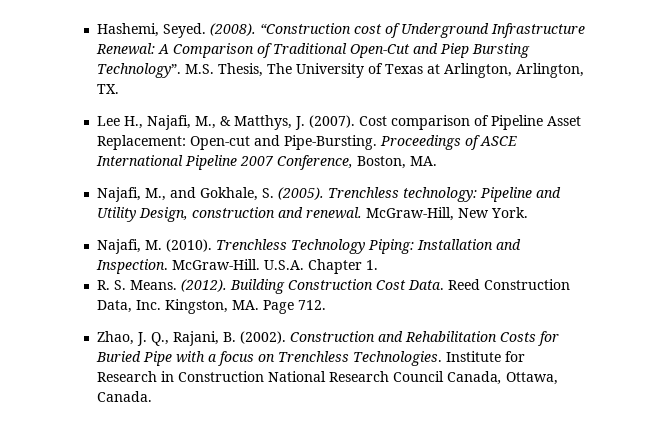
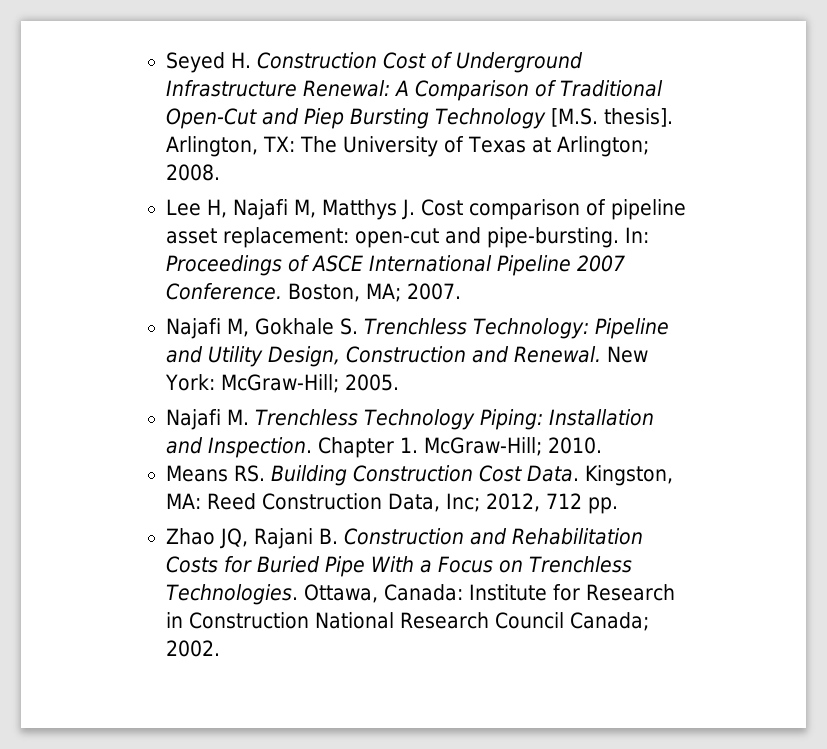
- Hashemi, Seyed. (2008). “Construction cost of Underground Infrastructure Renewal: A Comparison of Traditional Open-Cut and Piep Bursting Technology”. M.S. Thesis, The University of Texas at Arlington, Arlington, TX.
- Lee H., Najafi, M., & Matthys, J. (2007). Cost comparison of Pipeline Asset Replacement: Open-cut and Pipe-Bursting. Proceedings of ASCE International Pipeline 2007 Conference, Boston, MA.
- Najafi, M., and Gokhale, S. (2005). Trenchless technology: Pipeline and Utility Design, construction and renewal. McGraw-Hill, New York.
- Najafi, M. (2010). Trenchless Technology Piping: Installation and Inspection.
+ Seyed H. Construction Cost of Underground Infrastructure Renewal: A Comparison of Traditional Open-Cut and Piep Bursting Technology [M.S. thesis]. Arlington, TX: The University of Texas at Arlington; 2008.
+ Lee H, Najafi M, Matthys J. Cost comparison of pipeline asset replacement: open-cut and pipe-bursting. In: Proceedings of ASCE International Pipeline 2007 Conference. Boston, MA; 2007.
+ Najafi M, Gokhale S. Trenchless Technology: Pipeline and Utility Design, Construction and Renewal. New York: McGraw-Hill; 2005.
+ Najafi M. Trenchless Technology Piping: Installation and Inspection.
- McGraw-Hill. U.S.A. Chapter 1.
- R. S. Means. (2012). Building Construction Cost Data.
+ Chapter 1. McGraw-Hill; 2010.
+ Means RS. Building Construction Cost Data.
- Reed Construction Data, Inc. Kingston, MA. Page 712.
- Zhao, J. Q., Rajani, B. (2002). Construction and Rehabilitation Costs for Buried Pipe with a focus on Trenchless Technologies.
+ Kingston, MA: Reed Construction Data, Inc; 2012, 712 pp.
+ Zhao JQ, Rajani B. Construction and Rehabilitation Costs for Buried Pipe With a Focus on Trenchless Technologies.
- Institute for Research in Construction National Research Council Canada, Ottawa, Canada.
+ Ottawa, Canada: Institute for Research in Construction National Research Council Canada; 2002.

